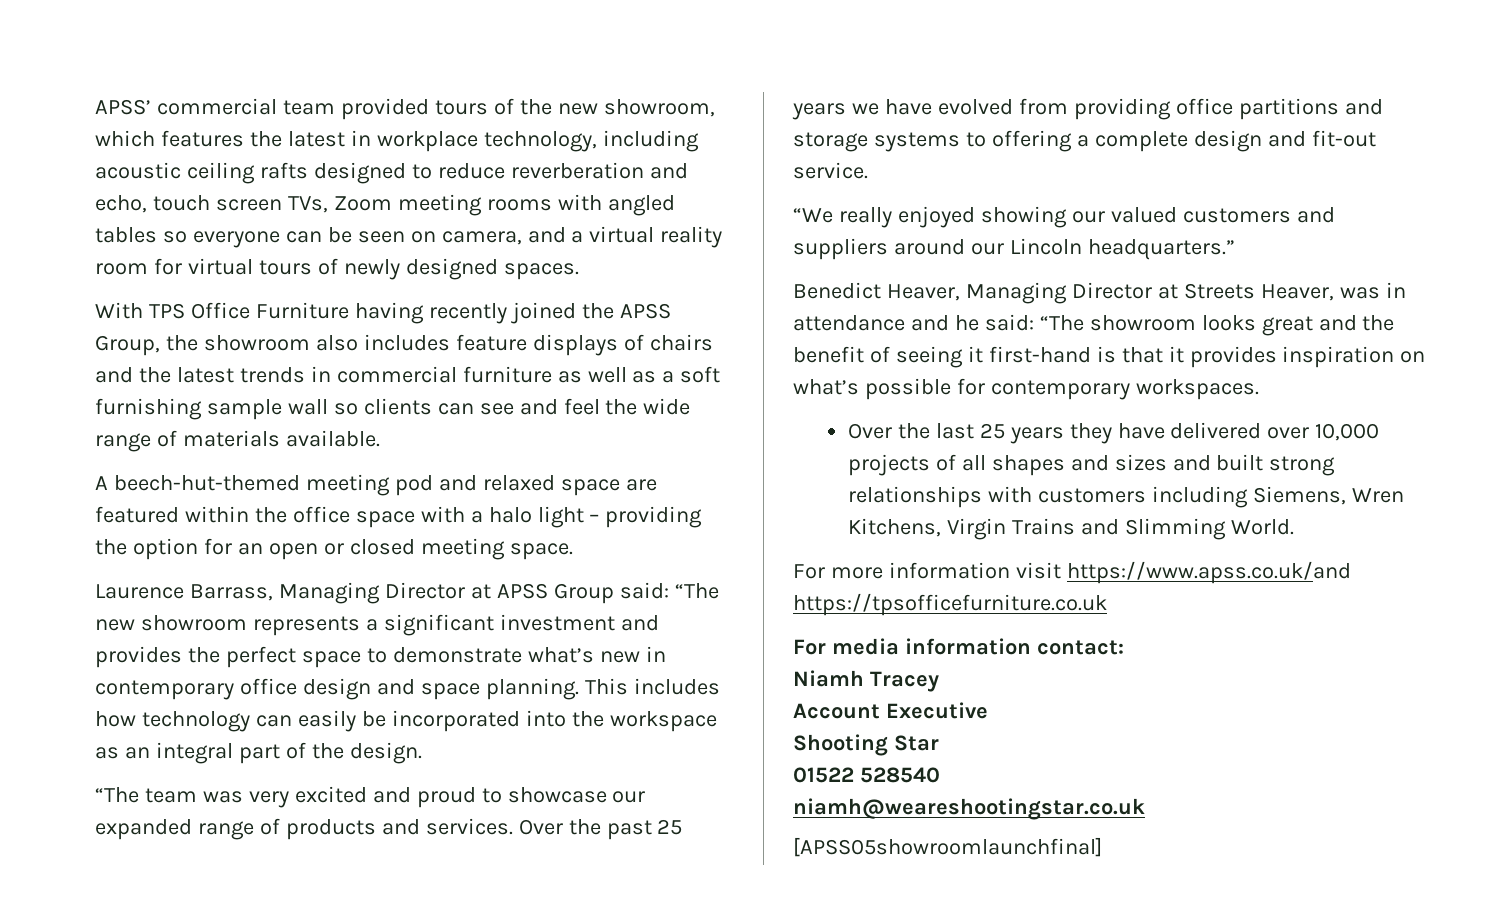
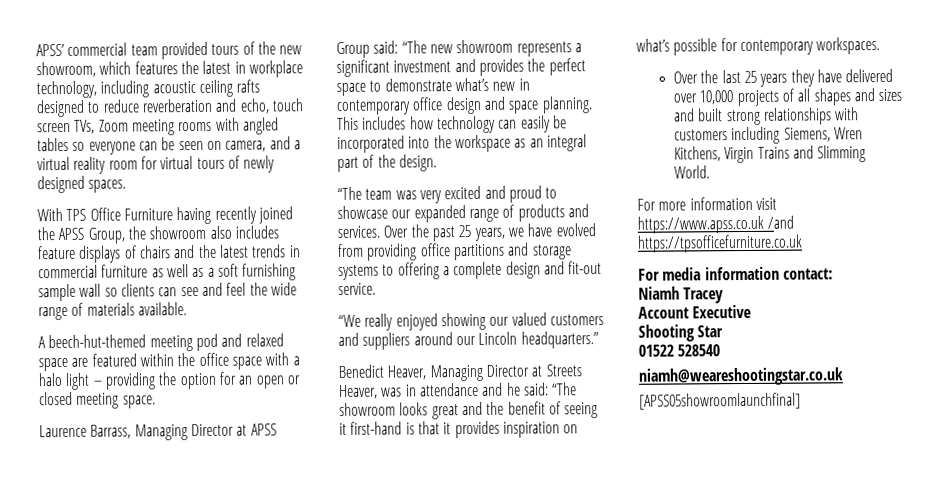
- Over the past 25 years we have evolved from providing office partitions and storage systems to offering a complete design and fit-out service.
+ Over the past 25 years, we have evolved from providing office partitions and storage systems to offering a complete design and fit-out service.
- For more information visit https://www.apss.co.uk/and https://tpsofficefurniture.co.uk
+ For more information visit https://www.apss.co.uk /and https://tpsofficefurniture.co.uk

